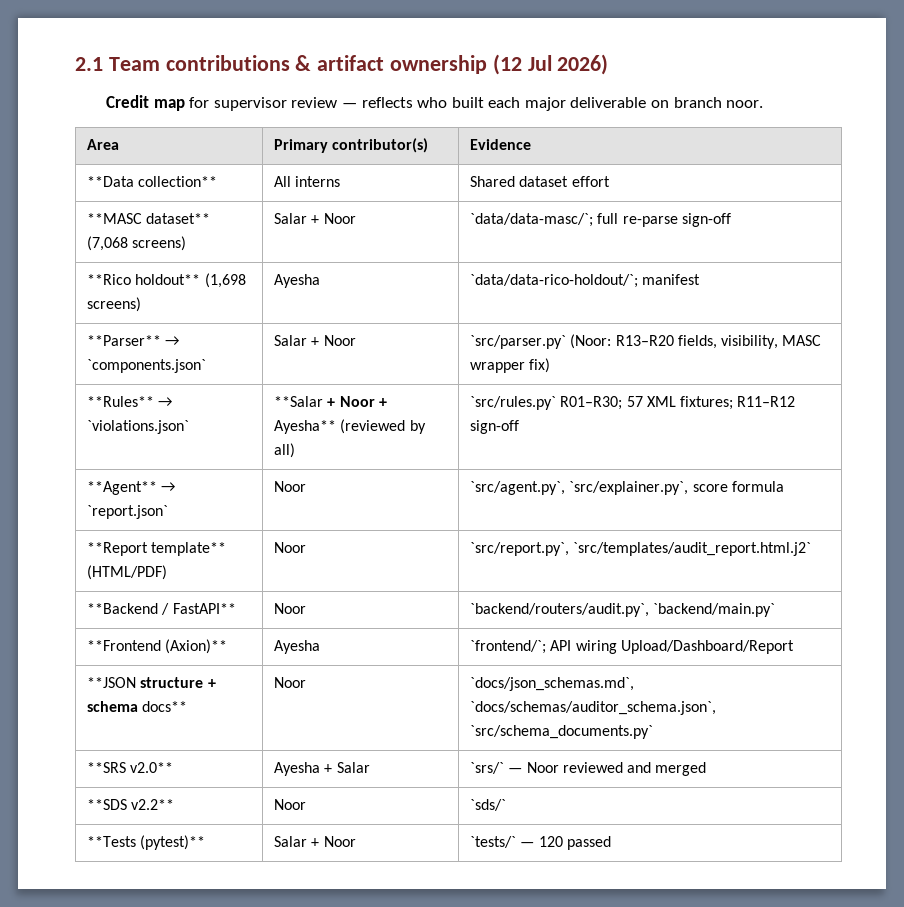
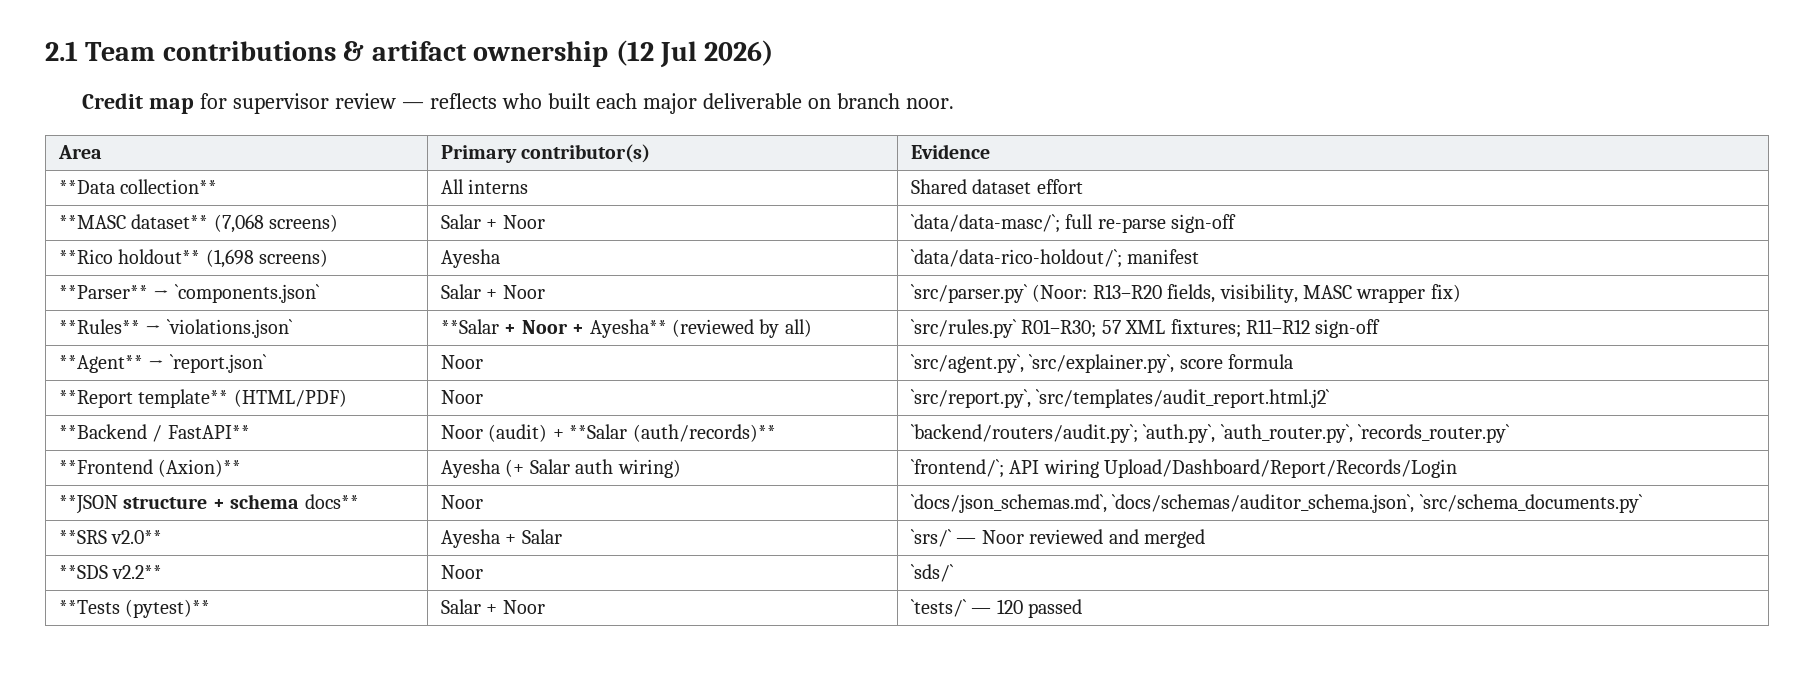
- **Backend / FastAPI** | Noor | `backend/routers/audit.py`, `backend/main.py`
+ **Backend / FastAPI** | Noor (audit) + **Salar (auth/records)** | `backend/routers/audit.py`; `auth.py`, `auth_router.py`, `records_router.py`
- **Frontend (Axion)** | Ayesha | `frontend/`; API wiring Upload/Dashboard/Report
+ **Frontend (Axion)** | Ayesha (+ Salar auth wiring) | `frontend/`; API wiring Upload/Dashboard/Report/Records/Login

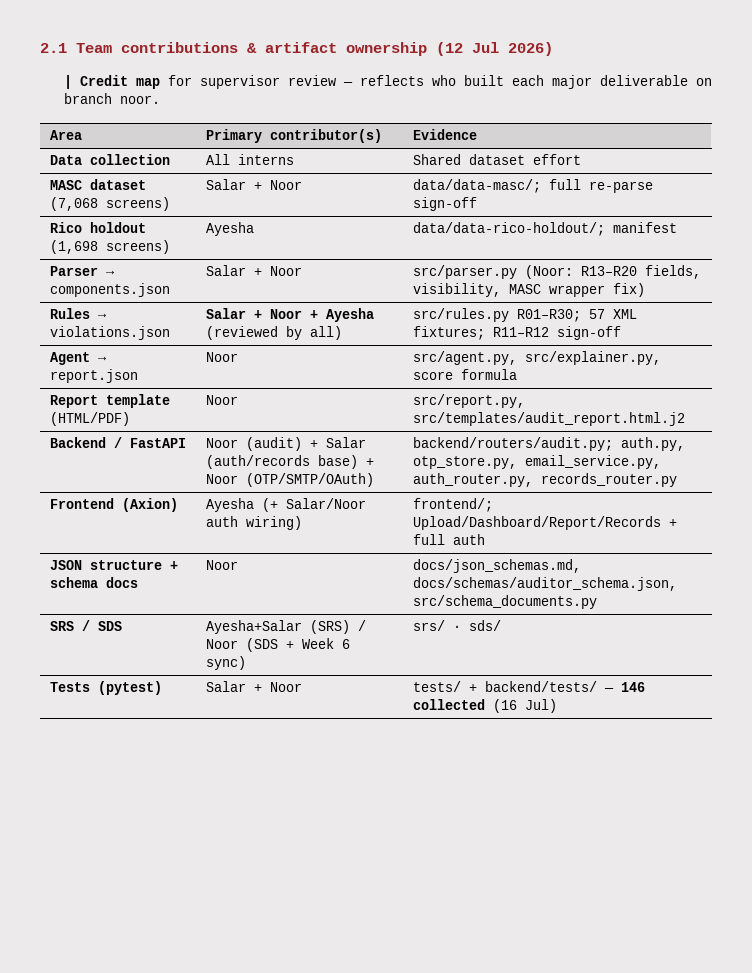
- Credit map for supervisor review — reflects who built each major deliverable on branch noor.
+ | Credit map for supervisor review — reflects who built each major deliverable on branch noor.
- **Data collection** | All interns | Shared dataset effort
+ Data collection | All interns | Shared dataset effort
- **MASC dataset** (7,068 screens) | Salar + Noor | `data/data-masc/`; full re-parse sign-off
+ MASC dataset (7,068 screens) | Salar + Noor | data/data-masc/; full re-parse sign-off
- **Rico holdout** (1,698 screens) | Ayesha | `data/data-rico-holdout/`; manifest
+ Rico holdout (1,698 screens) | Ayesha | data/data-rico-holdout/; manifest
- **Parser** → `components.json` | Salar + Noor | `src/parser.py` (Noor: R13–R20 fields, visibility, MASC wrapper fix)
+ Parser → components.json | Salar + Noor | src/parser.py (Noor: R13–R20 fields, visibility, MASC wrapper fix)
- **Rules** → `violations.json` | **Salar + Noor + Ayesha** (reviewed by all) | `src/rules.py` R01–R30; 57 XML fixtures; R11–R12 sign-off
+ Rules → violations.json | Salar + Noor + Ayesha (reviewed by all) | src/rules.py R01–R30; 57 XML fixtures; R11–R12 sign-off
- **Agent** → `report.json` | Noor | `src/agent.py`, `src/explainer.py`, score formula
+ Agent → report.json | Noor | src/agent.py, src/explainer.py, score formula
- **Report template** (HTML/PDF) | Noor | `src/report.py`, `src/templates/audit_report.html.j2`
- **Backend / FastAPI** | Noor (audit) + **Salar (auth/records)** | `backend/routers/audit.py`; `auth.py`, `auth_router.py`, `records_router.py`
- **Frontend (Axion)** | Ayesha (+ Salar auth wiring) | `frontend/`; API wiring Upload/Dashboard/Report/Records/Login
- **JSON structure + schema docs** | Noor | `docs/json_schemas.md`, `docs/schemas/auditor_schema.json`, `src/schema_documents.py`
- **SRS v2.0** | Ayesha + Salar | `srs/` — Noor reviewed and merged
- **SDS v2.2** | Noor | `sds/`
- **Tests (pytest)** | Salar + Noor | `tests/` — 120 passed
+ Report template (HTML/PDF) | Noor | src/report.py, src/templates/audit_report.html.j2
+ Backend / FastAPI | Noor (audit) + Salar (auth/records base) + Noor (OTP/SMTP/OAuth) | backend/routers/audit.py; auth.py, otp_store.py, email_service.py, auth_router.py, records_router.py
+ Frontend (Axion) | Ayesha (+ Salar/Noor auth wiring) | frontend/; Upload/Dashboard/Report/Records + full auth
+ JSON structure + schema docs | Noor | docs/json_schemas.md, docs/schemas/auditor_schema.json, src/schema_documents.py
+ SRS / SDS | Ayesha+Salar (SRS) / Noor (SDS + Week 6 sync) | srs/ · sds/
+ Tests (pytest) | Salar + Noor | tests/ + backend/tests/ — 146 collected (16 Jul)

